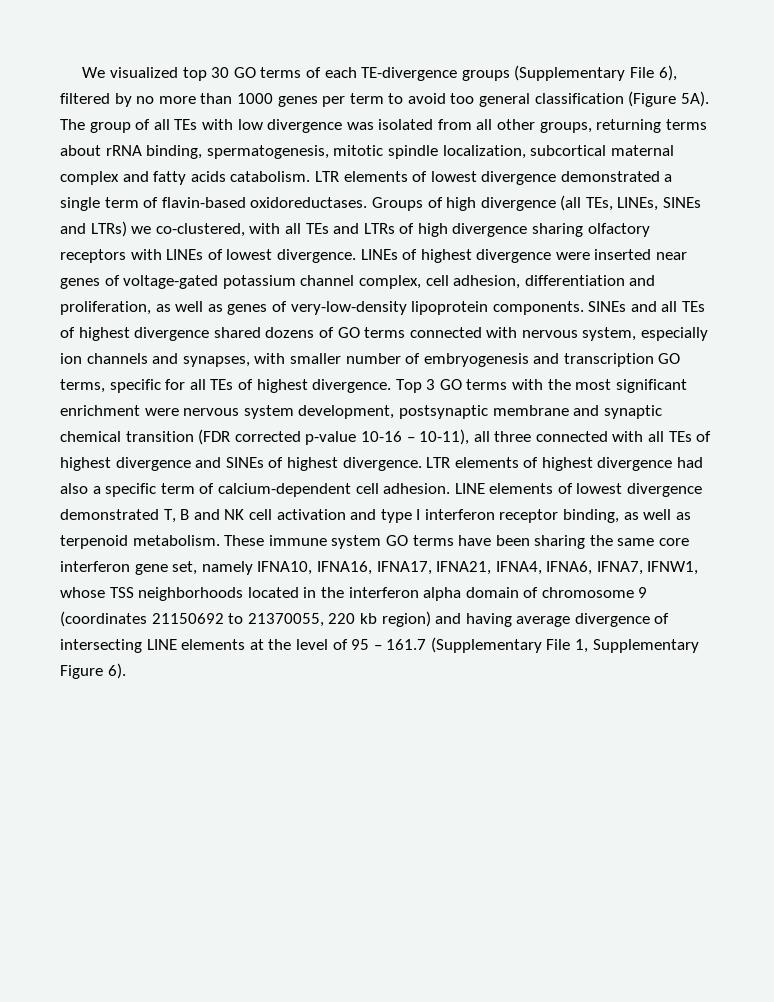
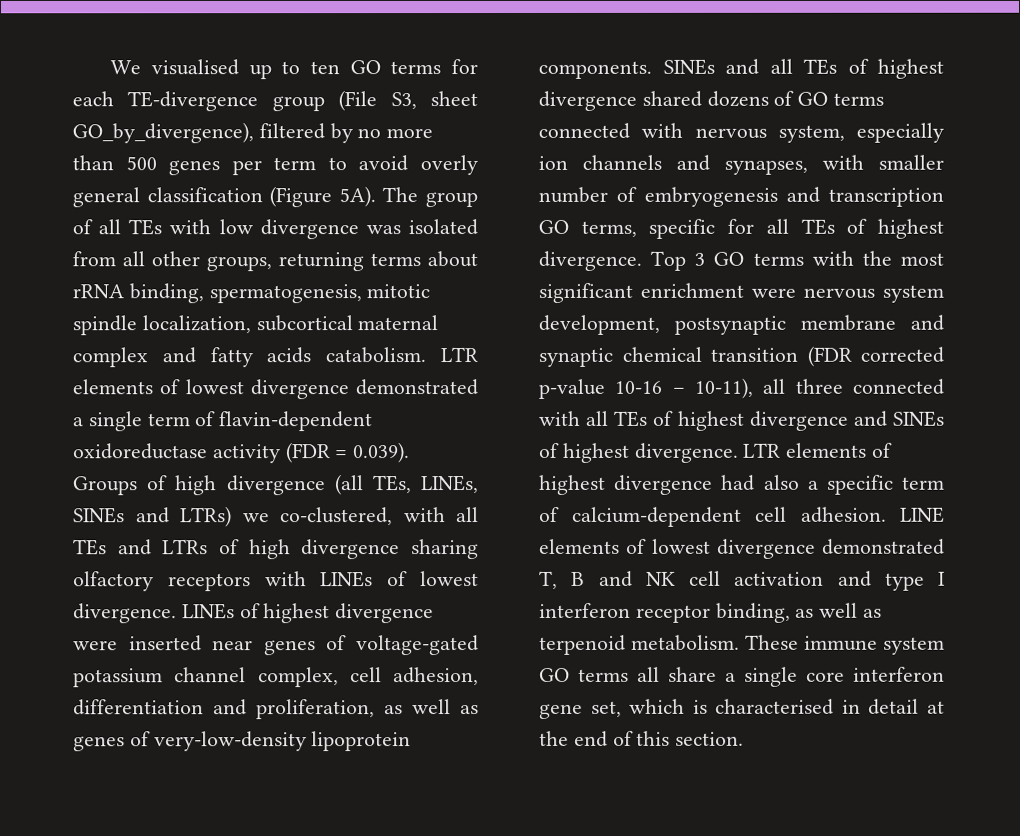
- We visualized top 30 GO terms of each TE-divergence groups (Supplementary File 6), filtered by no more than 1000 genes per term to avoid too general classification (Figure 5A).
+ We visualised up to ten GO terms for each TE-divergence group (File S3, sheet GO_by_divergence), filtered by no more than 500 genes per term to avoid overly general classification (Figure 5A).
- LTR elements of lowest divergence demonstrated a single term of flavin-based oxidoreductases. Groups of high divergence (all TEs, LINEs, SINEs and LTRs) we co-clustered, with all TEs and LTRs of high divergence sharing olfactory receptors with LINEs of lowest divergence.
+ LTR elements of lowest divergence demonstrated a single term of flavin-dependent oxidoreductase activity (FDR = 0.039). Groups of high divergence (all TEs, LINEs, SINEs and LTRs) we co-clustered, with all TEs and LTRs of high divergence sharing olfactory receptors with LINEs of lowest divergence.
- These immune system GO terms have been sharing the same core interferon gene set, namely IFNA10, IFNA16, IFNA17, IFNA21, IFNA4, IFNA6, IFNA7, IFNW1, whose TSS neighborhoods located in the interferon alpha domain of chromosome 9 (coordinates 21150692 to 21370055, 220 kb region) and having average divergence of intersecting LINE elements at the level of 95 – 161.7 (Supplementary File 1, Supplementary Figure 6).
+ These immune system GO terms all share a single core interferon gene set, which is characterised in detail at the end of this section.

